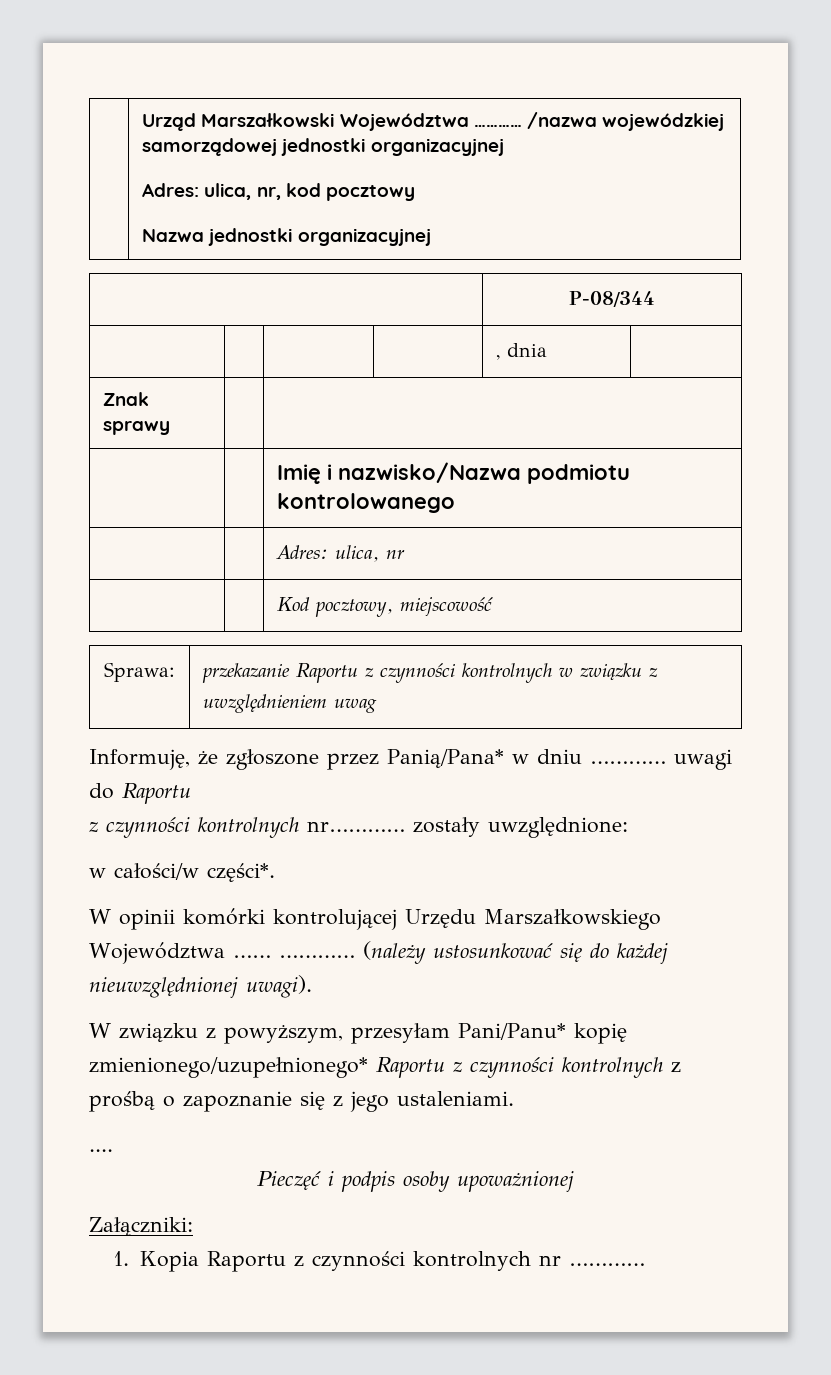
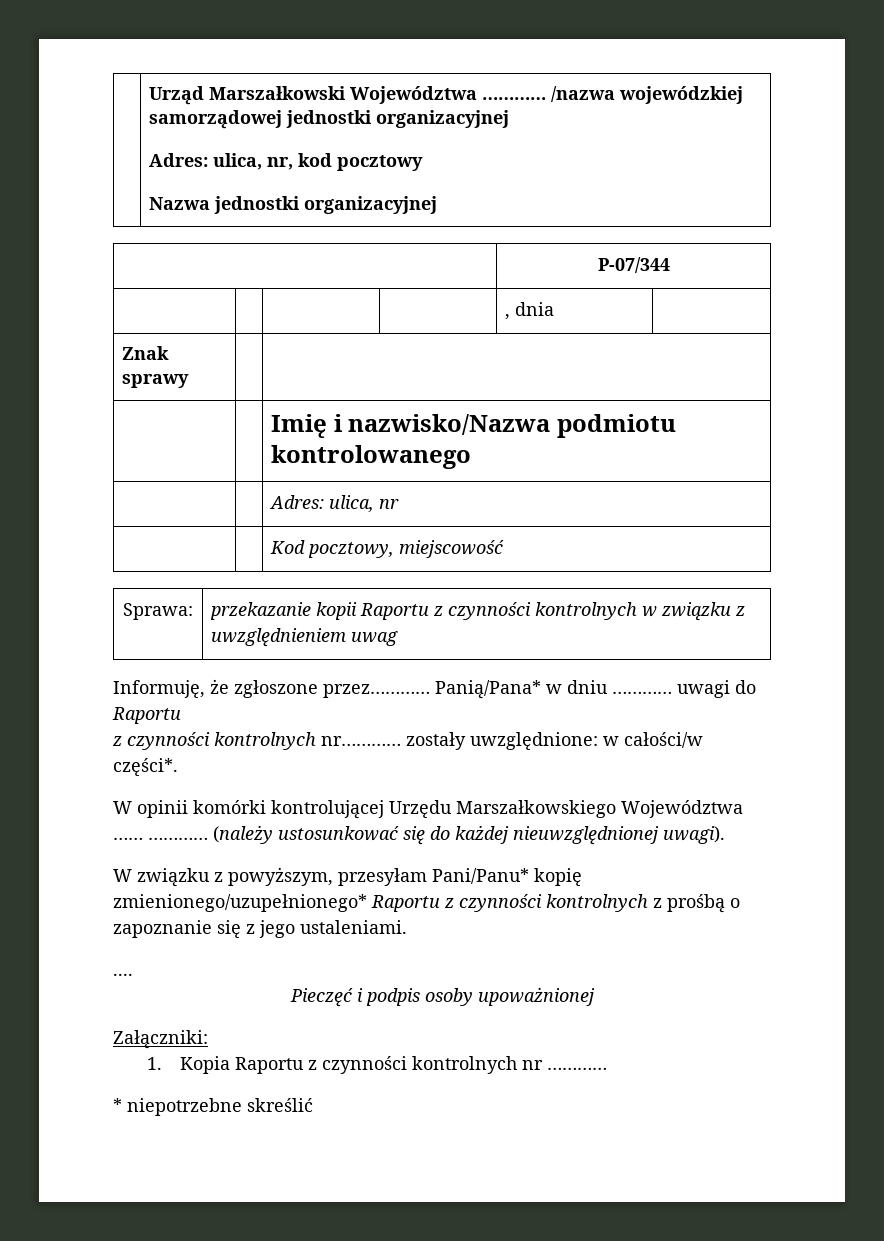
- | P-08/344
+ | P-07/344
- Sprawa: | przekazanie Raportu z czynności kontrolnych w związku z uwzględnieniem uwag
+ Sprawa: | przekazanie kopii Raportu z czynności kontrolnych w związku z uwzględnieniem uwag
- Informuję, że zgłoszone przez Panią/Pana* w dniu ………… uwagi do Raportu
+ Informuję, że zgłoszone przez………… Panią/Pana* w dniu ………… uwagi do Raportu
- z czynności kontrolnych nr………… zostały uwzględnione:
- w całości/w części*.
+ z czynności kontrolnych nr………… zostały uwzględnione: w całości/w części*.
+ * niepotrzebne skreślić

